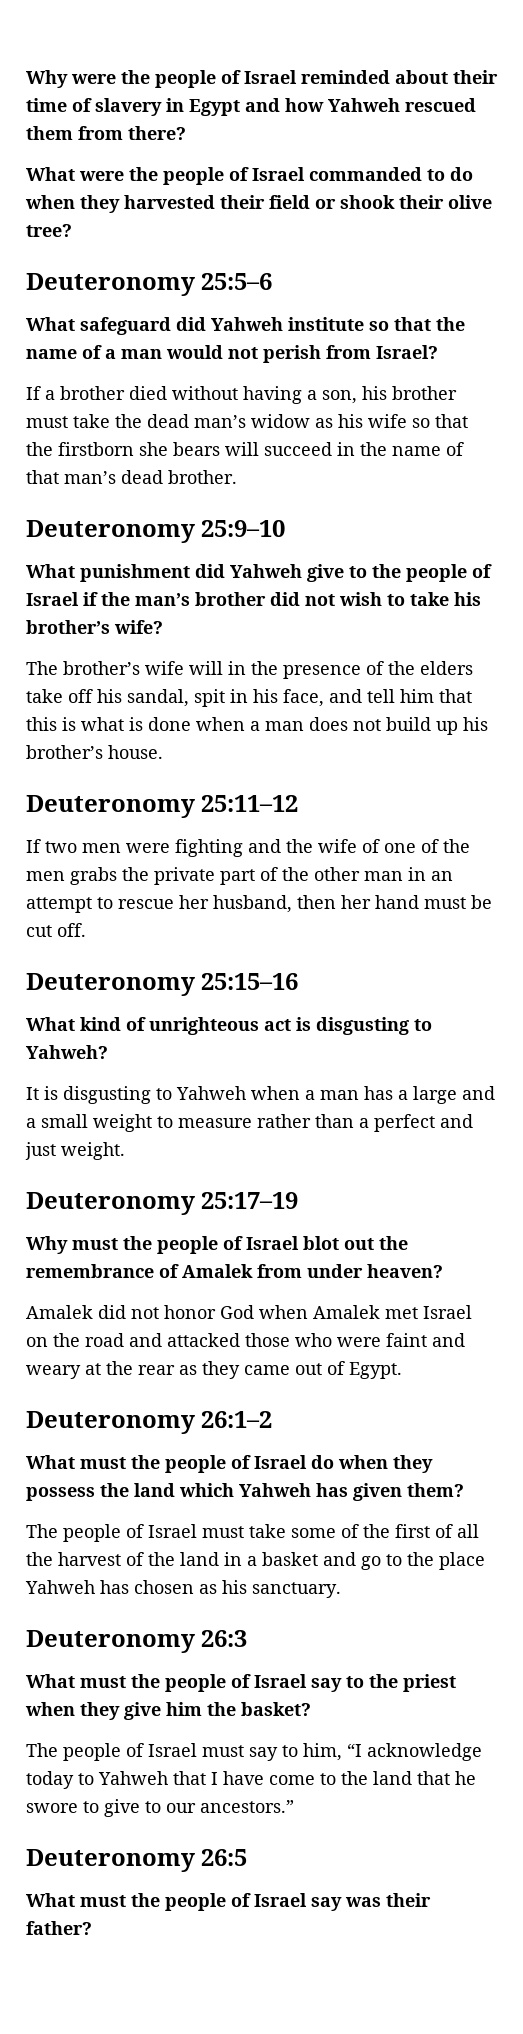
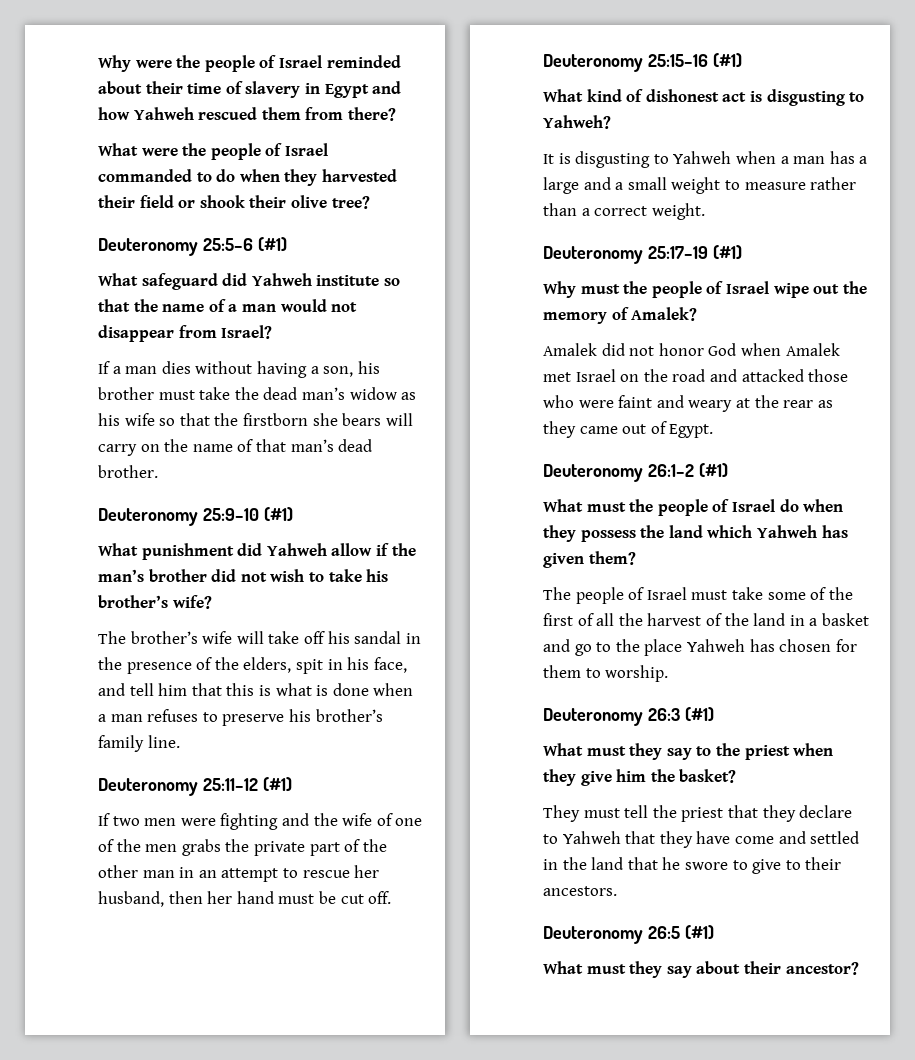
- Deuteronomy 25:5–6
+ Deuteronomy 25:5–6 (#1)
- What safeguard did Yahweh institute so that the name of a man would not perish from Israel?
+ What safeguard did Yahweh institute so that the name of a man would not disappear from Israel?
- If a brother died without having a son, his brother must take the dead man’s widow as his wife so that the firstborn she bears will succeed in the name of that man’s dead brother.
+ If a man dies without having a son, his brother must take the dead man’s widow as his wife so that the firstborn she bears will carry on the name of that man’s dead brother.
- Deuteronomy 25:9–10
+ Deuteronomy 25:9–10 (#1)
- What punishment did Yahweh give to the people of Israel if the man’s brother did not wish to take his brother’s wife?
+ What punishment did Yahweh allow if the man’s brother did not wish to take his brother’s wife?
- The brother’s wife will in the presence of the elders take off his sandal, spit in his face, and tell him that this is what is done when a man does not build up his brother’s house.
+ The brother’s wife will take off his sandal in the presence of the elders, spit in his face, and tell him that this is what is done when a man refuses to preserve his brother’s family line.
- Deuteronomy 25:11–12
+ Deuteronomy 25:11–12 (#1)
- Deuteronomy 25:15–16
+ Deuteronomy 25:15–16 (#1)
- What kind of unrighteous act is disgusting to Yahweh?
+ What kind of dishonest act is disgusting to Yahweh?
- It is disgusting to Yahweh when a man has a large and a small weight to measure rather than a perfect and just weight.
+ It is disgusting to Yahweh when a man has a large and a small weight to measure rather than a correct weight.
- Deuteronomy 25:17–19
+ Deuteronomy 25:17–19 (#1)
- Why must the people of Israel blot out the remembrance of Amalek from under heaven?
+ Why must the people of Israel wipe out the memory of Amalek?
- Deuteronomy 26:1–2
+ Deuteronomy 26:1–2 (#1)
- The people of Israel must take some of the first of all the harvest of the land in a basket and go to the place Yahweh has chosen as his sanctuary.
+ The people of Israel must take some of the first of all the harvest of the land in a basket and go to the place Yahweh has chosen for them to worship.
- Deuteronomy 26:3
- What must the people of Israel say to the priest when they give him the basket?
+ Deuteronomy 26:3 (#1)
+ What must they say to the priest when they give him the basket?
- The people of Israel must say to him, “I acknowledge today to Yahweh that I have come to the land that he swore to give to our ancestors.”
+ They must tell the priest that they declare to Yahweh that they have come and settled in the land that he swore to give to their ancestors.
- Deuteronomy 26:5
- What must the people of Israel say was their father?
+ Deuteronomy 26:5 (#1)
+ What must they say about their ancestor?

